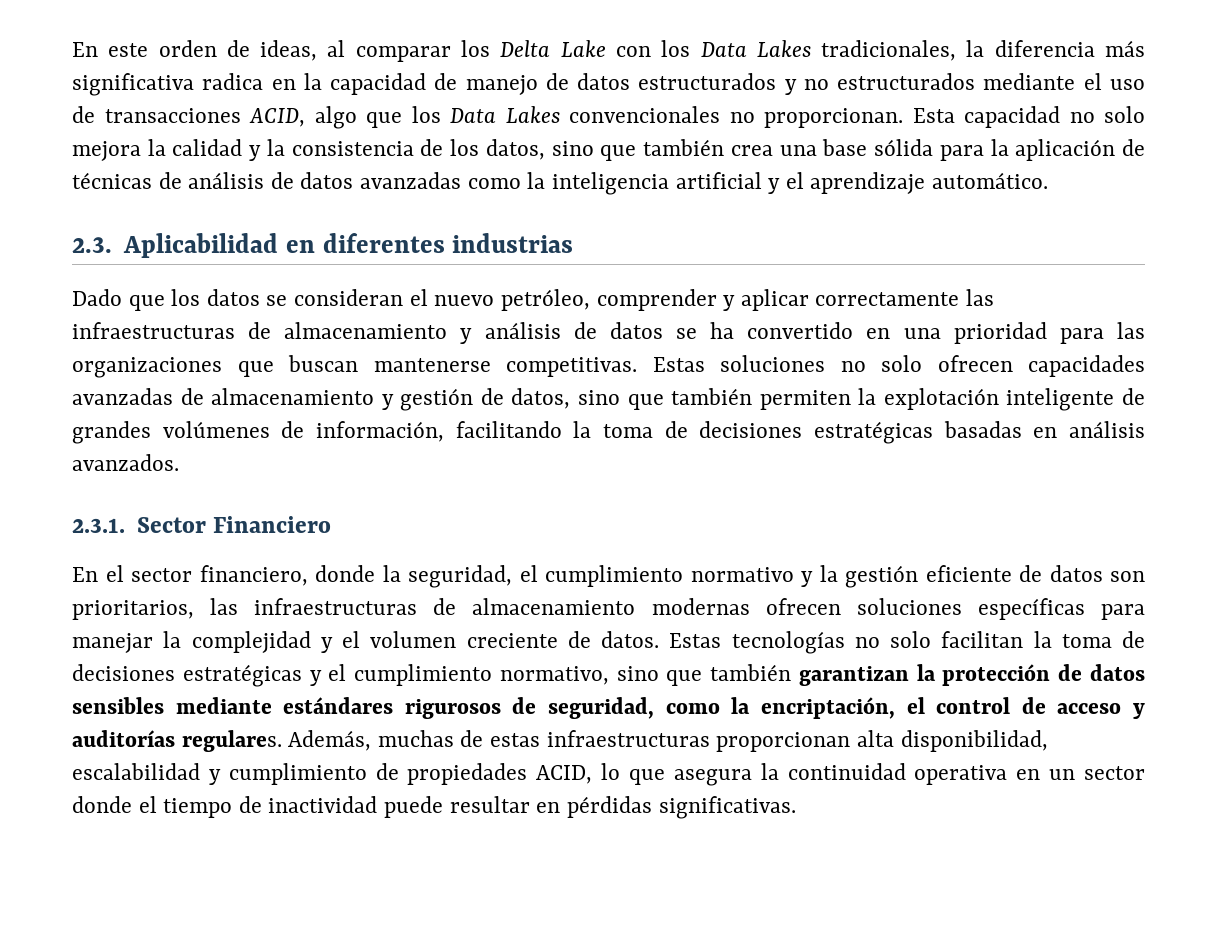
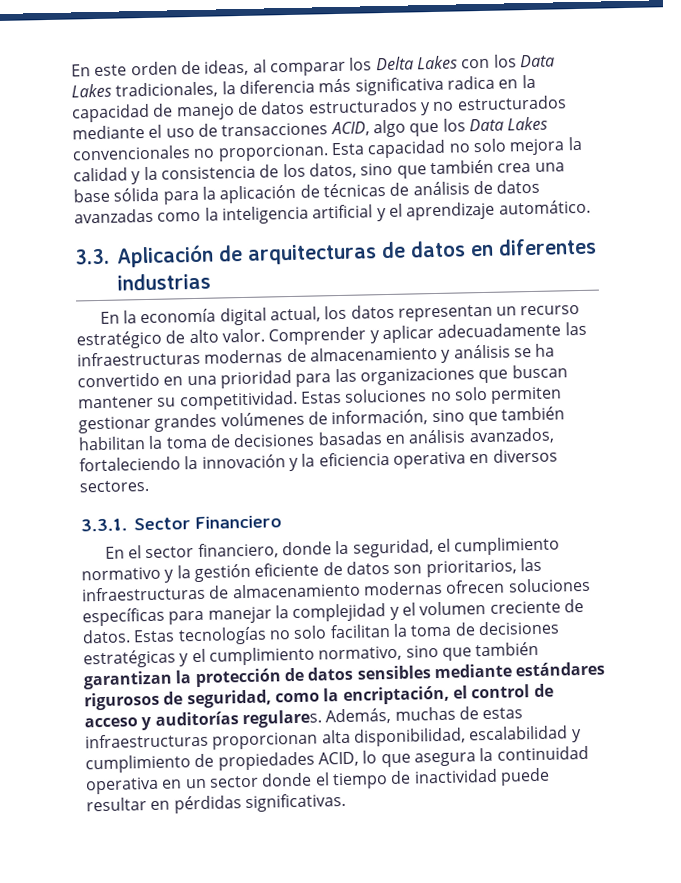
- En este orden de ideas, al comparar los Delta Lake con los Data Lakes tradicionales, la diferencia más significativa radica en la capacidad de manejo de datos estructurados y no estructurados mediante el uso de transacciones ACID, algo que los Data Lakes convencionales no proporcionan.
+ En este orden de ideas, al comparar los Delta Lakes con los Data Lakes tradicionales, la diferencia más significativa radica en la capacidad de manejo de datos estructurados y no estructurados mediante el uso de transacciones ACID, algo que los Data Lakes convencionales no proporcionan.
- 2.3. Aplicabilidad en diferentes industrias
- Dado que los datos se consideran el nuevo petróleo, comprender y aplicar correctamente las infraestructuras de almacenamiento y análisis de datos se ha convertido en una prioridad para las organizaciones que buscan mantenerse competitivas.
+ 3.3. Aplicación de arquitecturas de datos en diferentes industrias
+ En la economía digital actual, los datos representan un recurso estratégico de alto valor. Comprender y aplicar adecuadamente las infraestructuras modernas de almacenamiento y análisis se ha convertido en una prioridad para las organizaciones que buscan mantener su competitividad.
- Estas soluciones no solo ofrecen capacidades avanzadas de almacenamiento y gestión de datos, sino que también permiten la explotación inteligente de grandes volúmenes de información, facilitando la toma de decisiones estratégicas basadas en análisis avanzados.
- 2.3.1. Sector Financiero
+ Estas soluciones no solo permiten gestionar grandes volúmenes de información, sino que también habilitan la toma de decisiones basadas en análisis avanzados, fortaleciendo la innovación y la eficiencia operativa en diversos sectores.
+ 3.3.1. Sector Financiero

